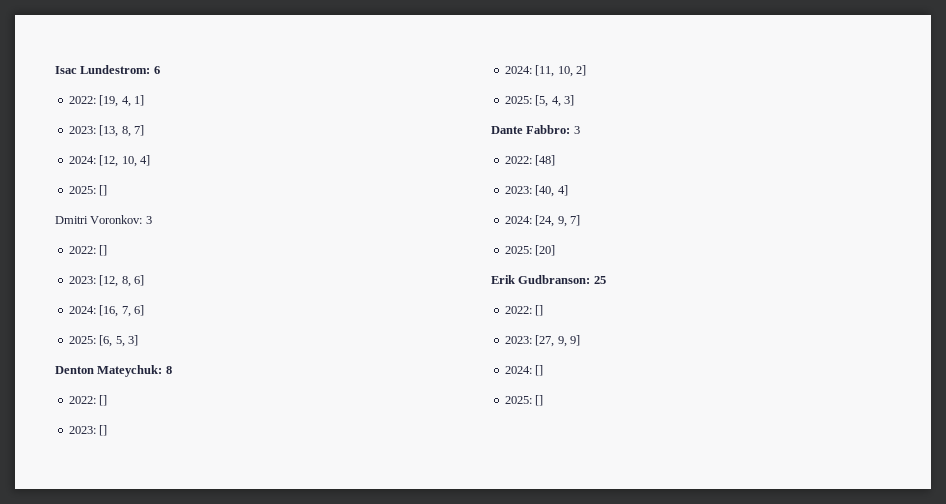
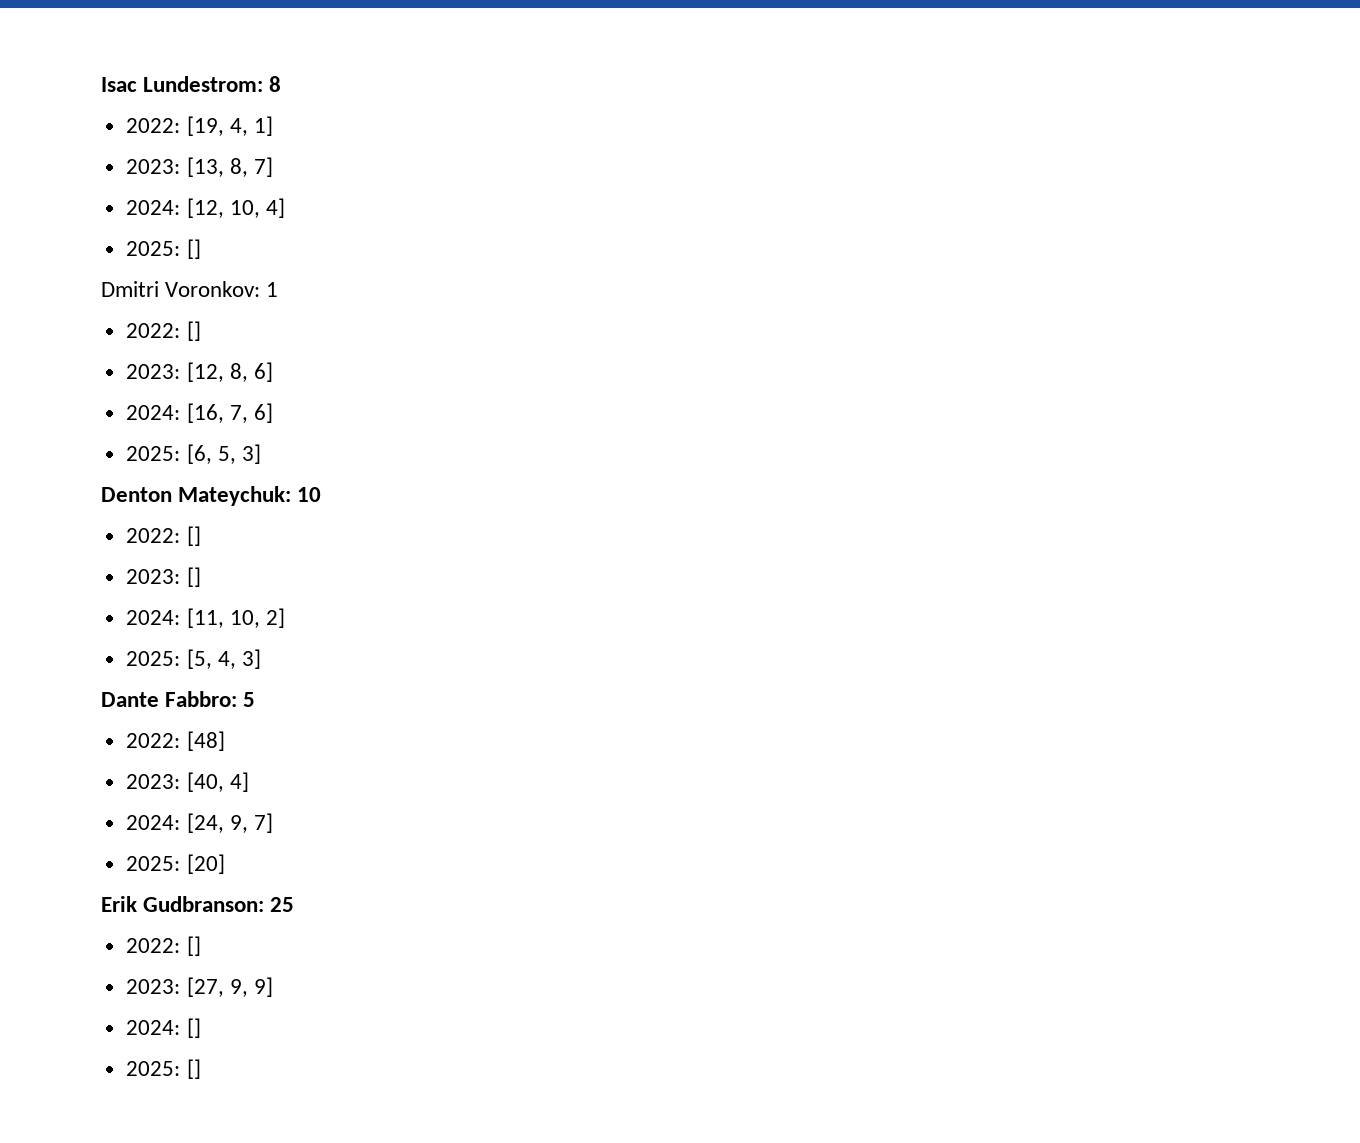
- Isac Lundestrom: 6
+ Isac Lundestrom: 8
- Dmitri Voronkov: 3
+ Dmitri Voronkov: 1
- Denton Mateychuk: 8
+ Denton Mateychuk: 10
- Dante Fabbro: 3
+ Dante Fabbro: 5

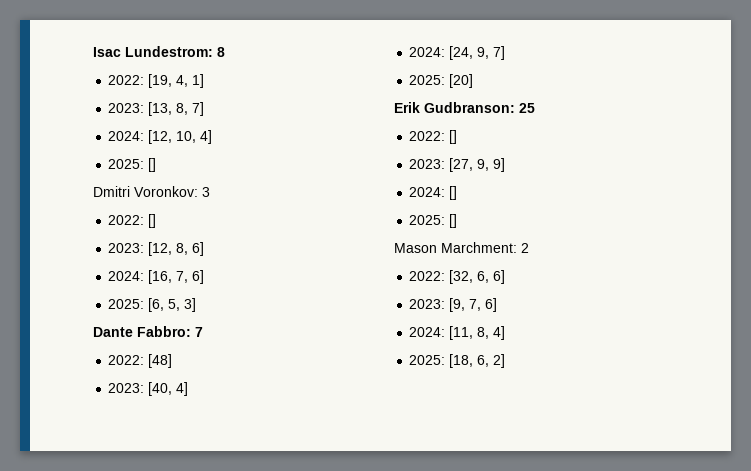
- Dmitri Voronkov: 1
+ Dmitri Voronkov: 3
- Denton Mateychuk: 10
- 2022: []
- 2023: []
- 2024: [11, 10, 2]
- 2025: [5, 4, 3]
- Dante Fabbro: 5
+ Dante Fabbro: 7
+ Mason Marchment: 2
+ 2022: [32, 6, 6]
+ 2023: [9, 7, 6]
+ 2024: [11, 8, 4]
+ 2025: [18, 6, 2]

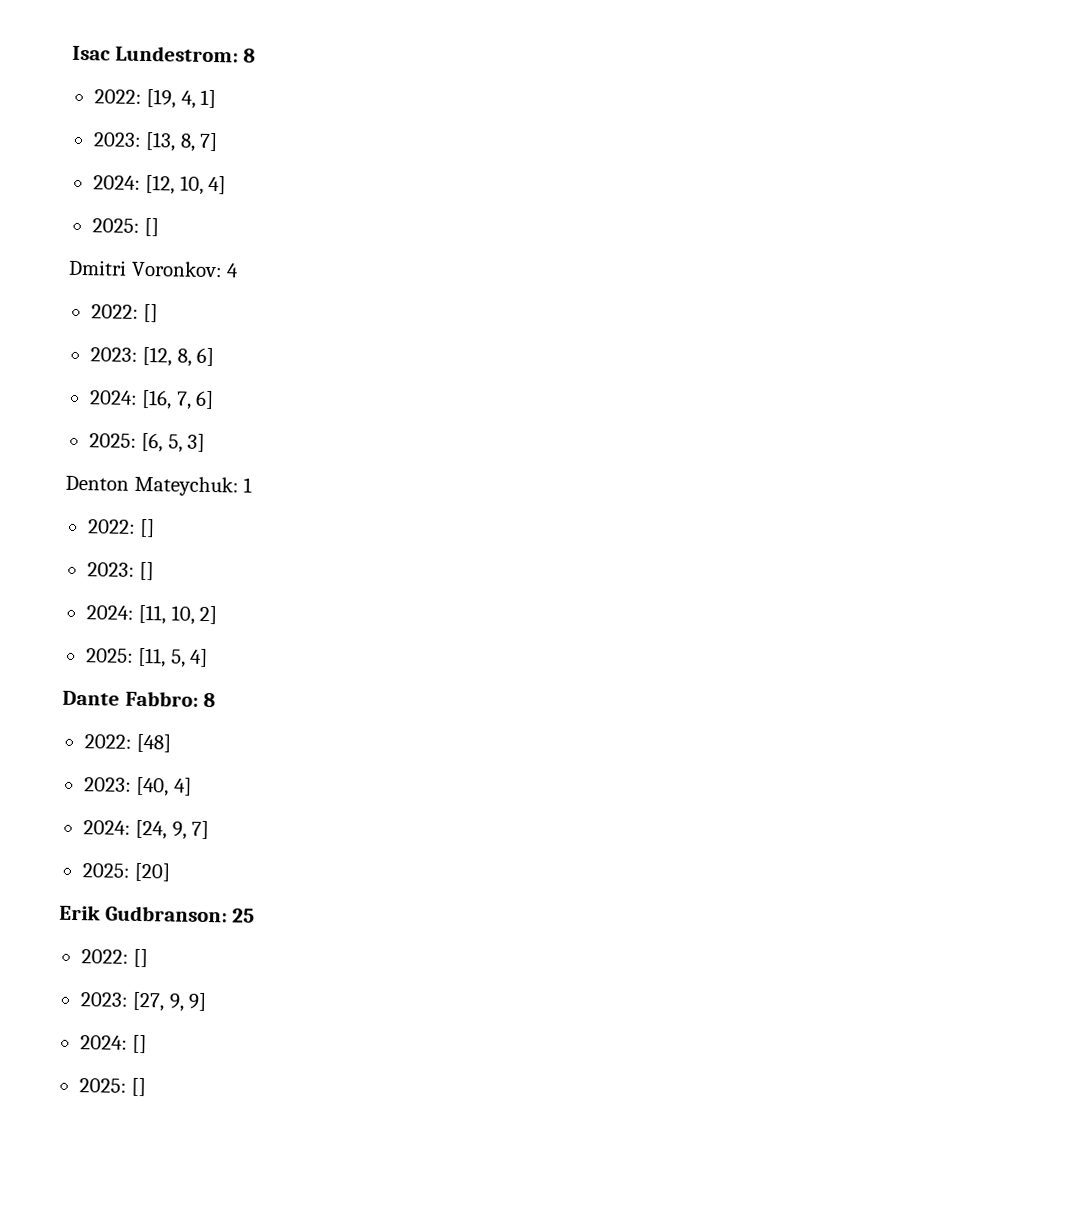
- Dmitri Voronkov: 3
+ Dmitri Voronkov: 4
+ Denton Mateychuk: 1
+ 2022: []
+ 2023: []
+ 2024: [11, 10, 2]
+ 2025: [11, 5, 4]
- Dante Fabbro: 7
+ Dante Fabbro: 8
- Mason Marchment: 2
- 2022: [32, 6, 6]
- 2023: [9, 7, 6]
- 2024: [11, 8, 4]
- 2025: [18, 6, 2]

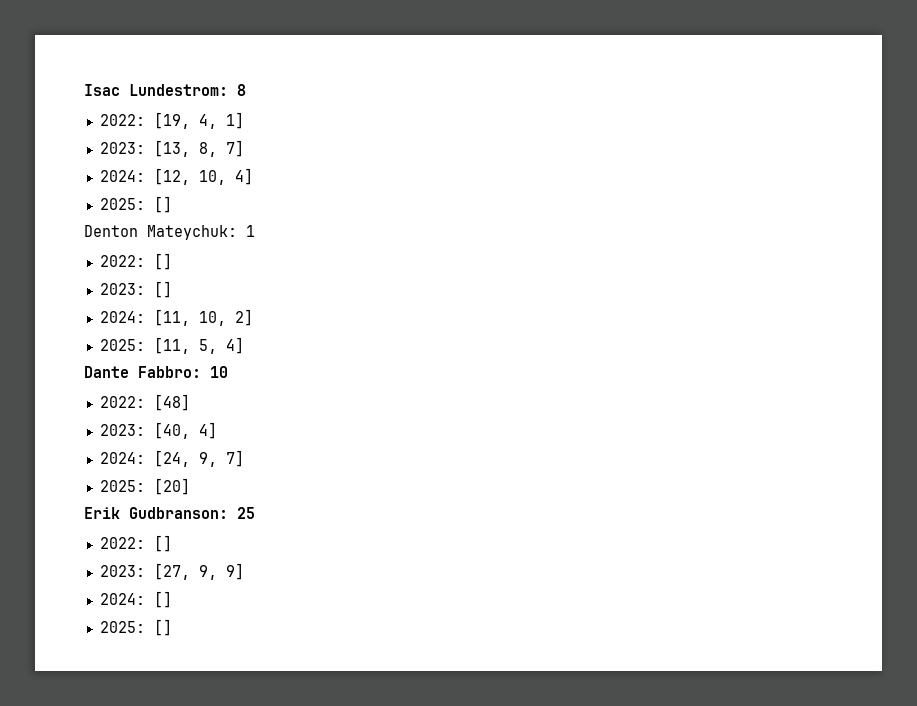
- Dmitri Voronkov: 4
- 2022: []
- 2023: [12, 8, 6]
- 2024: [16, 7, 6]
- 2025: [6, 5, 3]
- Dante Fabbro: 8
+ Dante Fabbro: 10

